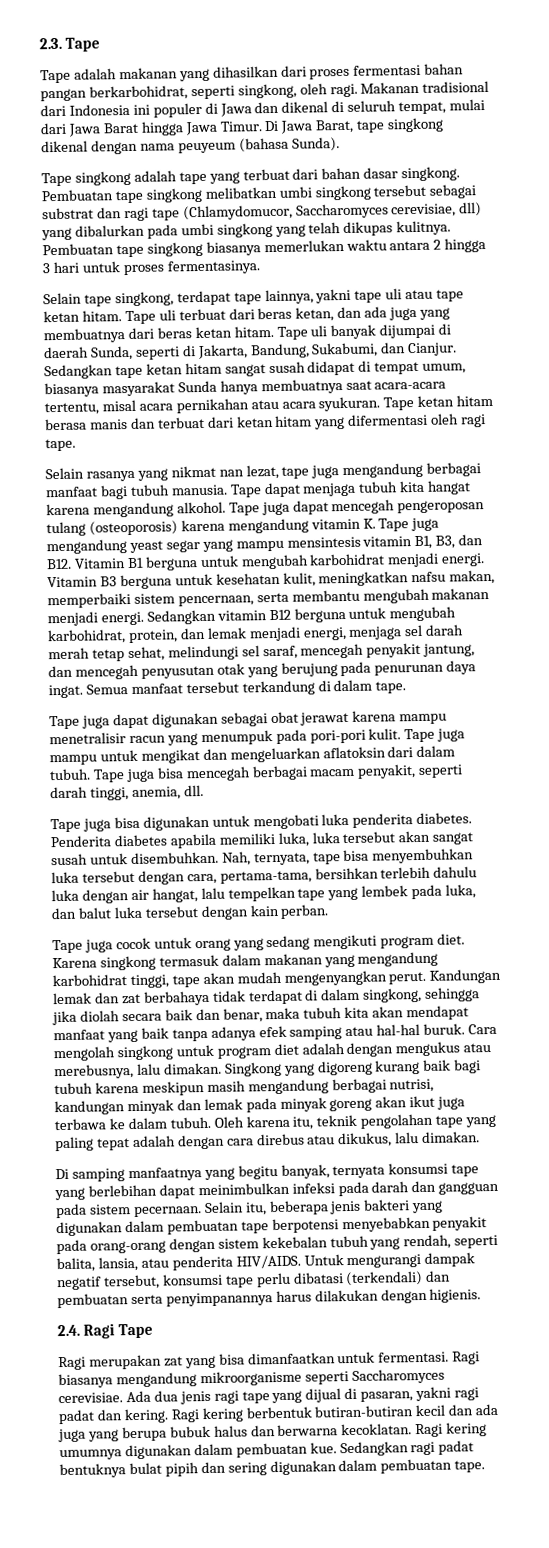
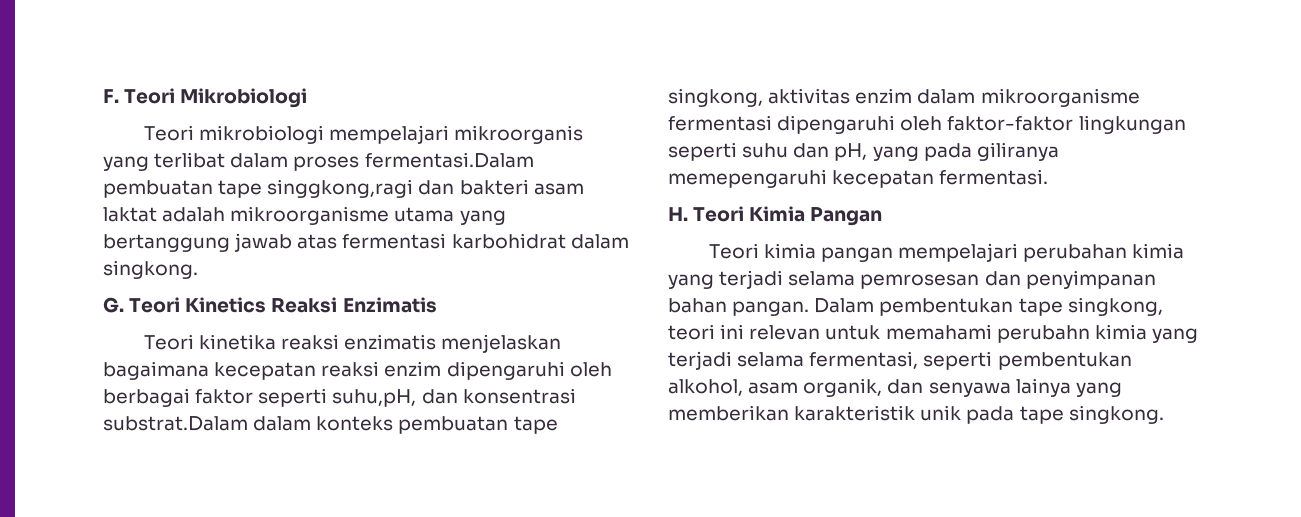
- 2.3. Tape
- Tape adalah makanan yang dihasilkan dari proses fermentasi bahan pangan berkarbohidrat, seperti singkong, oleh ragi. Makanan tradisional dari Indonesia ini populer di Jawa dan dikenal di seluruh tempat, mulai dari Jawa Barat hingga Jawa Timur. Di Jawa Barat, tape singkong dikenal dengan nama peuyeum (bahasa Sunda).
- Tape singkong adalah tape yang terbuat dari bahan dasar singkong. Pembuatan tape singkong melibatkan umbi singkong tersebut sebagai substrat dan ragi tape (Chlamydomucor, Saccharomyces cerevisiae, dll) yang dibalurkan pada umbi singkong yang telah dikupas kulitnya. Pembuatan tape singkong biasanya memerlukan waktu antara 2 hingga 3 hari untuk proses fermentasinya.
- Selain tape singkong, terdapat tape lainnya, yakni tape uli atau tape ketan hitam. Tape uli terbuat dari beras ketan, dan ada juga yang membuatnya dari beras ketan hitam. Tape uli banyak dijumpai di daerah Sunda, seperti di Jakarta, Bandung, Sukabumi, dan Cianjur. Sedangkan tape ketan hitam sangat susah didapat di tempat umum, biasanya masyarakat Sunda hanya membuatnya saat acara-acara tertentu, misal acara pernikahan atau acara syukuran. Tape ketan hitam berasa manis dan terbuat dari ketan hitam yang difermentasi oleh ragi tape.
- Selain rasanya yang nikmat nan lezat, tape juga mengandung berbagai manfaat bagi tubuh manusia. Tape dapat menjaga tubuh kita hangat karena mengandung alkohol. Tape juga dapat mencegah pengeroposan tulang (osteoporosis) karena mengandung vitamin K. Tape juga mengandung yeast segar yang mampu mensintesis vitamin B1, B3, dan B12. Vitamin B1 berguna untuk mengubah karbohidrat menjadi energi. Vitamin B3 berguna untuk kesehatan kulit, meningkatkan nafsu makan, memperbaiki sistem pencernaan, serta membantu mengubah makanan menjadi energi. Sedangkan vitamin B12 berguna untuk mengubah karbohidrat, protein, dan lemak menjadi energi, menjaga sel darah merah tetap sehat, melindungi sel saraf, mencegah penyakit jantung, dan mencegah penyusutan otak yang berujung pada penurunan daya ingat. Semua manfaat tersebut terkandung di dalam tape.
- Tape juga dapat digunakan sebagai obat jerawat karena mampu menetralisir racun yang menumpuk pada pori-pori kulit. Tape juga mampu untuk mengikat dan mengeluarkan aflatoksin dari dalam tubuh. Tape juga bisa mencegah berbagai macam penyakit, seperti darah tinggi, anemia, dll.
- Tape juga bisa digunakan untuk mengobati luka penderita diabetes. Penderita diabetes apabila memiliki luka, luka tersebut akan sangat susah untuk disembuhkan. Nah, ternyata, tape bisa menyembuhkan luka tersebut dengan cara, pertama-tama, bersihkan terlebih dahulu luka dengan air hangat, lalu tempelkan tape yang lembek pada luka, dan balut luka tersebut dengan kain perban.
- Tape juga cocok untuk orang yang sedang mengikuti program diet. Karena singkong termasuk dalam makanan yang mengandung karbohidrat tinggi, tape akan mudah mengenyangkan perut. Kandungan lemak dan zat berbahaya tidak terdapat di dalam singkong, sehingga jika diolah secara baik dan benar, maka tubuh kita akan mendapat manfaat yang baik tanpa adanya efek samping atau hal-hal buruk. Cara mengolah singkong untuk program diet adalah dengan mengukus atau merebusnya, lalu dimakan. Singkong yang digoreng kurang baik bagi tubuh karena meskipun masih mengandung berbagai nutrisi, kandungan minyak dan lemak pada minyak goreng akan ikut juga terbawa ke dalam tubuh. Oleh karena itu, teknik pengolahan tape yang paling tepat adalah dengan cara direbus atau dikukus, lalu dimakan.
- Di samping manfaatnya yang begitu banyak, ternyata konsumsi tape yang berlebihan dapat meinimbulkan infeksi pada darah dan gangguan pada sistem pecernaan. Selain itu, beberapa jenis bakteri yang digunakan dalam pembuatan tape berpotensi menyebabkan penyakit pada orang-orang dengan sistem kekebalan tubuh yang rendah, seperti balita, lansia, atau penderita HIV/AIDS. Untuk mengurangi dampak negatif tersebut, konsumsi tape perlu dibatasi (terkendali) dan pembuatan serta penyimpanannya harus dilakukan dengan higienis.
- 2.4. Ragi Tape
- Ragi merupakan zat yang bisa dimanfaatkan untuk fermentasi. Ragi biasanya mengandung mikroorganisme seperti Saccharomyces cerevisiae. Ada dua jenis ragi tape yang dijual di pasaran, yakni ragi padat dan kering. Ragi kering berbentuk butiran-butiran kecil dan ada juga yang berupa bubuk halus dan berwarna kecoklatan. Ragi kering umumnya digunakan dalam pembuatan kue. Sedangkan ragi padat bentuknya bulat pipih dan sering digunakan dalam pembuatan tape.
+ F. Teori Mikrobiologi
+ Teori mikrobiologi mempelajari mikroorganis yang terlibat dalam proses fermentasi.Dalam pembuatan tape singgkong,ragi dan bakteri asam laktat adalah mikroorganisme utama yang bertanggung jawab atas fermentasi karbohidrat dalam singkong.
+ G. Teori Kinetics Reaksi Enzimatis
+ Teori kinetika reaksi enzimatis menjelaskan bagaimana kecepatan reaksi enzim dipengaruhi oleh berbagai faktor seperti suhu,pH, dan konsentrasi substrat.Dalam dalam konteks pembuatan tape singkong, aktivitas enzim dalam mikroorganisme fermentasi dipengaruhi oleh faktor-faktor lingkungan seperti suhu dan pH, yang pada giliranya memepengaruhi kecepatan fermentasi.
+ H. Teori Kimia Pangan
+ Teori kimia pangan mempelajari perubahan kimia yang terjadi selama pemrosesan dan penyimpanan bahan pangan. Dalam pembentukan tape singkong, teori ini relevan untuk memahami perubahn kimia yang terjadi selama fermentasi, seperti pembentukan alkohol, asam organik, dan senyawa lainya yang memberikan karakteristik unik pada tape singkong.

